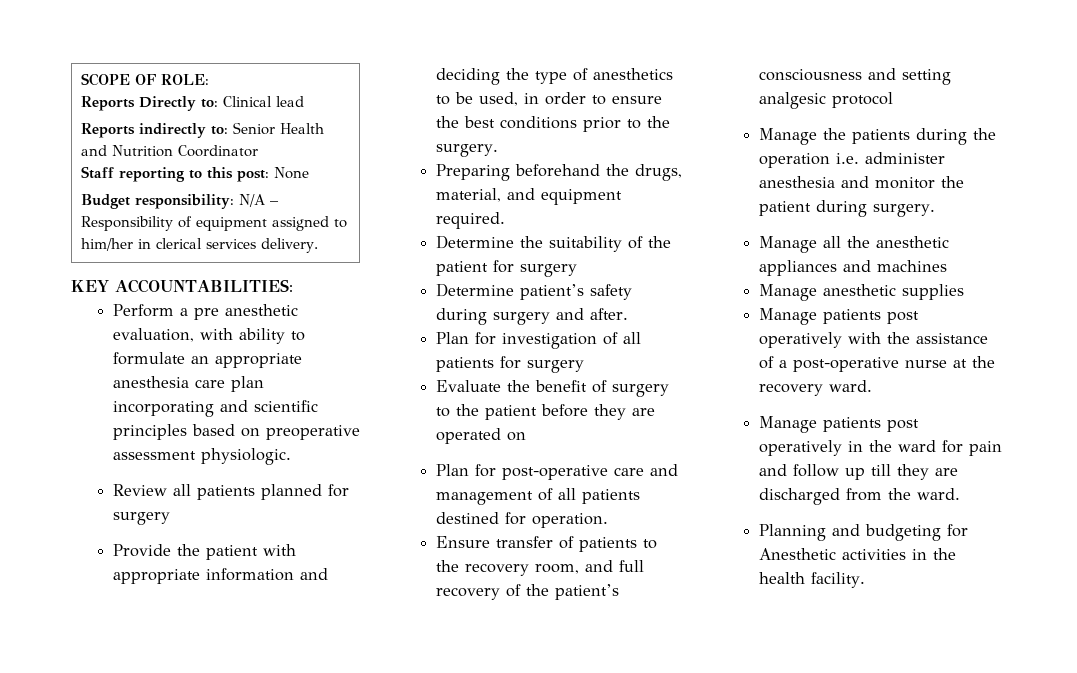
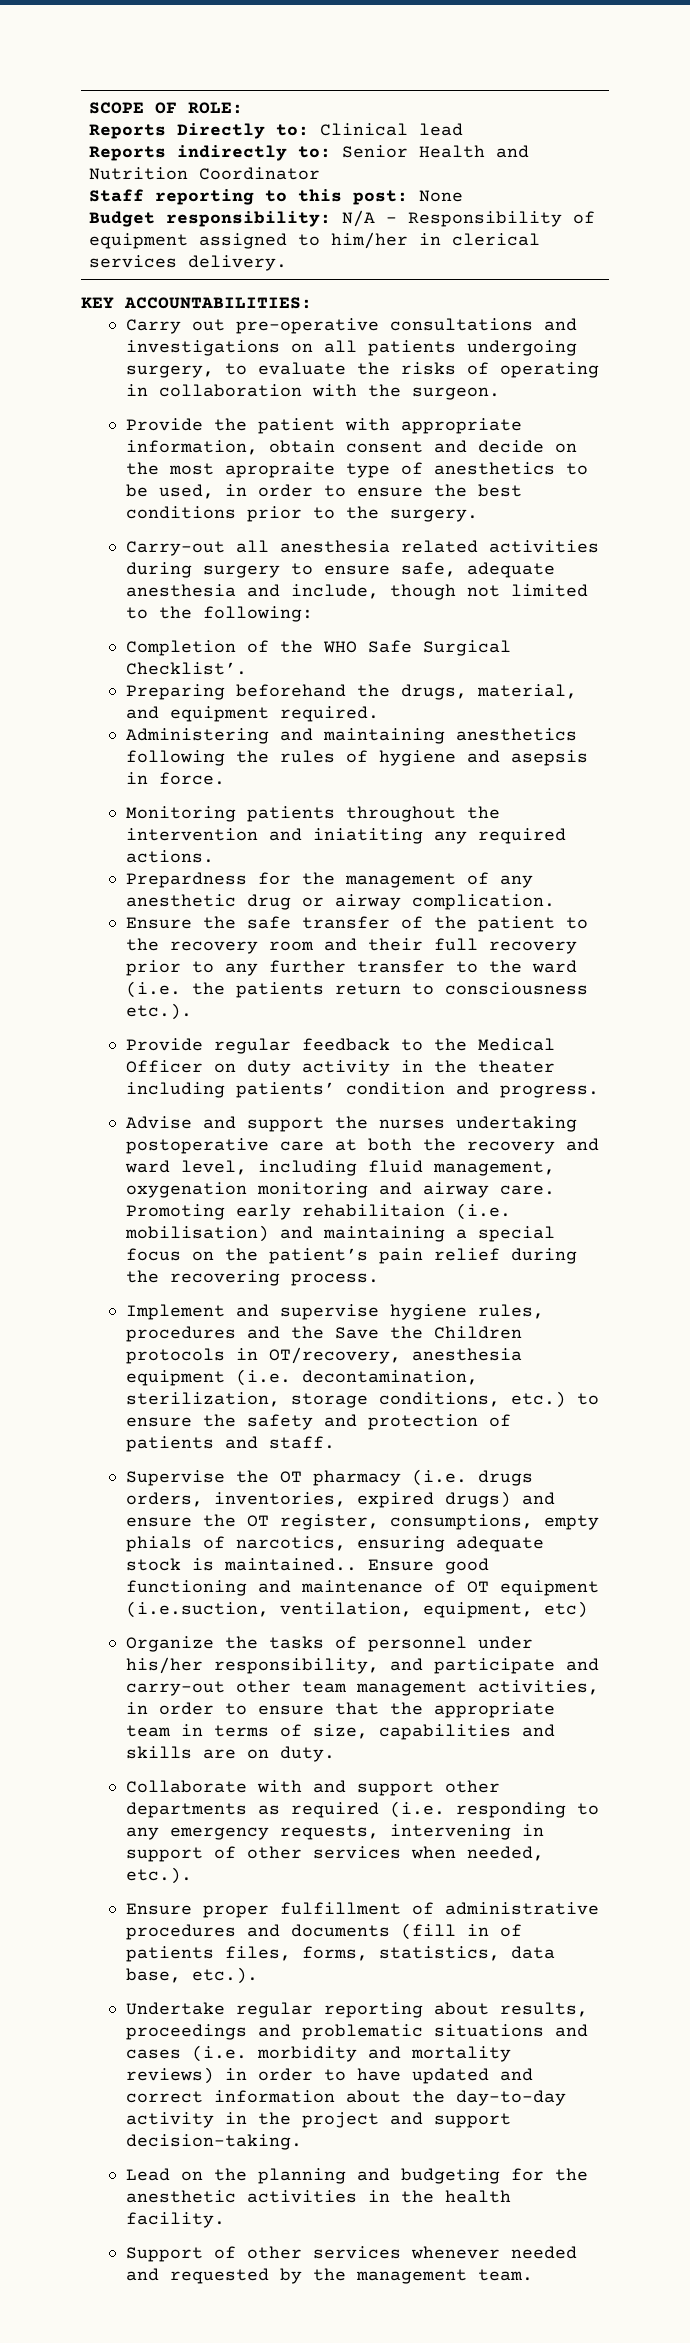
- Perform a pre anesthetic evaluation, with ability to formulate an appropriate anesthesia care plan incorporating and scientific principles based on preoperative assessment physiologic.
- Review all patients planned for surgery
+ Carry out pre-operative consultations and investigations on all patients undergoing surgery, to evaluate the risks of operating in collaboration with the surgeon.
- Provide the patient with appropriate information and deciding the type of anesthetics to be used, in order to ensure the best conditions prior to the surgery.
+ Provide the patient with appropriate information, obtain consent and decide on the most apropraite type of anesthetics to be used, in order to ensure the best conditions prior to the surgery.
+ Carry-out all anesthesia related activities during surgery to ensure safe, adequate anesthesia and include, though not limited to the following:
+ Completion of the WHO Safe Surgical Checklist’.
- Determine the suitability of the patient for surgery
- Determine patient’s safety during surgery and after.
- Plan for investigation of all patients for surgery
- Evaluate the benefit of surgery to the patient before they are operated on
- Plan for post-operative care and management of all patients destined for operation.
- Ensure transfer of patients to the recovery room, and full recovery of the patient’s consciousness and setting analgesic protocol
- Manage the patients during the operation i.e. administer anesthesia and monitor the patient during surgery.
- Manage all the anesthetic appliances and machines
- Manage anesthetic supplies
- Manage patients post operatively with the assistance of a post-operative nurse at the recovery ward.
- Manage patients post operatively in the ward for pain and follow up till they are discharged from the ward.
- Planning and budgeting for Anesthetic activities in the health facility.
+ Administering and maintaining anesthetics following the rules of hygiene and asepsis in force.
+ Monitoring patients throughout the intervention and iniatiting any required actions.
+ Prepardness for the management of any anesthetic drug or airway complication.
+ Ensure the safe transfer of the patient to the recovery room and their full recovery prior to any further transfer to the ward (i.e. the patients return to consciousness etc.).
+ Provide regular feedback to the Medical Officer on duty activity in the theater including patients’ condition and progress.
+ Advise and support the nurses undertaking postoperative care at both the recovery and ward level, including fluid management, oxygenation monitoring and airway care. Promoting early rehabilitaion (i.e. mobilisation) and maintaining a special focus on the patient’s pain relief during the recovering process.
+ Implement and supervise hygiene rules, procedures and the Save the Children protocols in OT/recovery, anesthesia equipment (i.e. decontamination, sterilization, storage conditions, etc.) to ensure the safety and protection of patients and staff.
+ Supervise the OT pharmacy (i.e. drugs orders, inventories, expired drugs) and ensure the OT register, consumptions, empty phials of narcotics, ensuring adequate stock is maintained.. Ensure good functioning and maintenance of OT equipment (i.e.suction, ventilation, equipment, etc)
+ Organize the tasks of personnel under his/her responsibility, and participate and carry-out other team management activities, in order to ensure that the appropriate team in terms of size, capabilities and skills are on duty.
+ Collaborate with and support other departments as required (i.e. responding to any emergency requests, intervening in support of other services when needed, etc.).
+ Ensure proper fulfillment of administrative procedures and documents (fill in of patients files, forms, statistics, data base, etc.).
+ Undertake regular reporting about results, proceedings and problematic situations and cases (i.e. morbidity and mortality reviews) in order to have updated and correct information about the day-to-day activity in the project and support decision-taking.
+ Lead on the planning and budgeting for the anesthetic activities in the health facility.
+ Support of other services whenever needed and requested by the management team.

